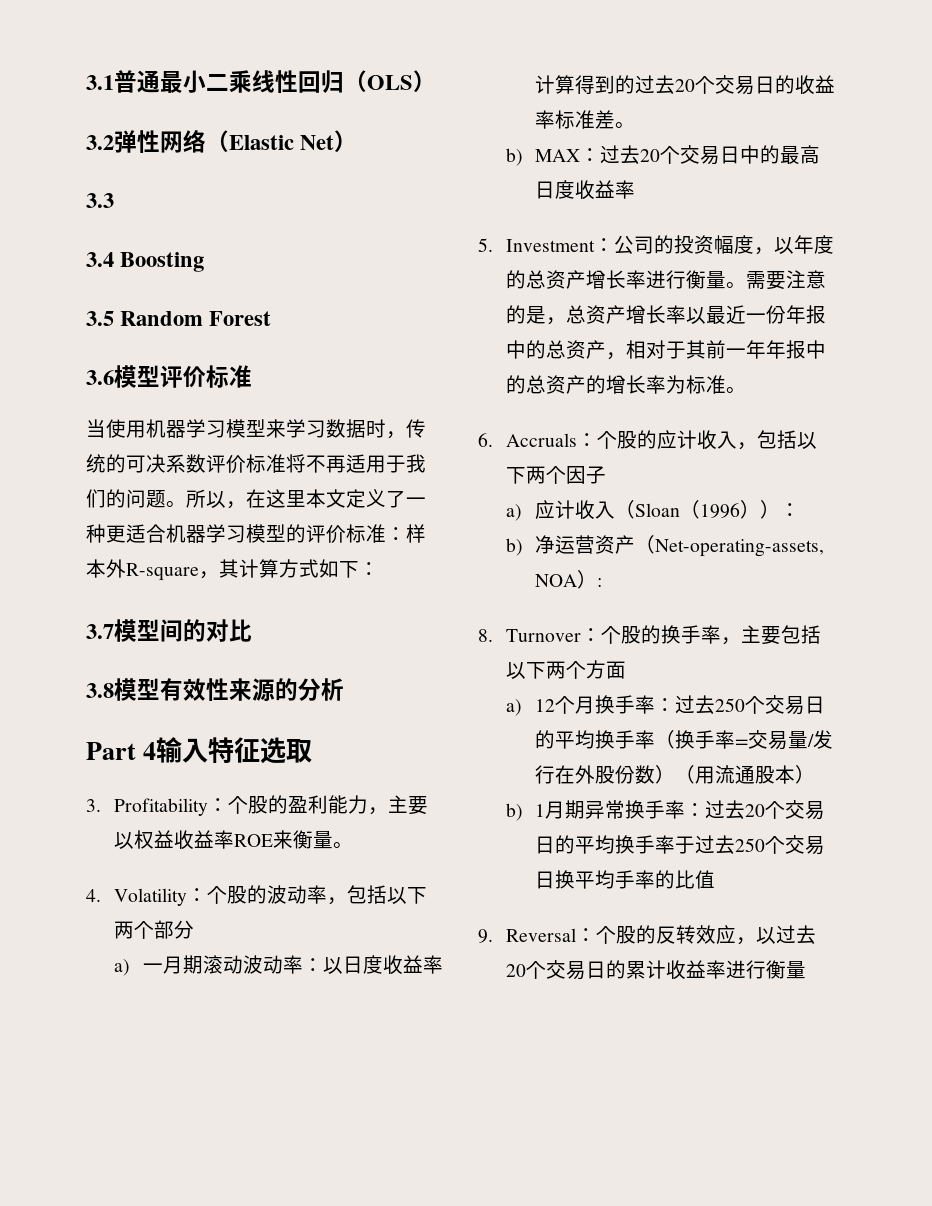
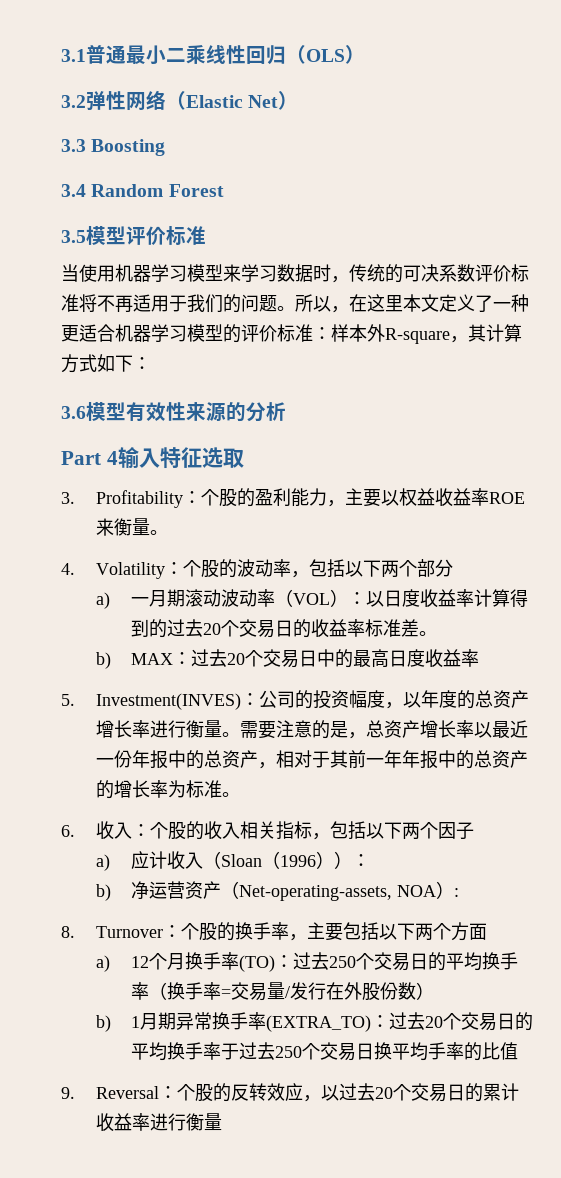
- 3.3
+ 3.3 Boosting
- 3.4 Boosting
- 3.5 Random Forest
+ 3.4 Random Forest
- 3.6模型评价标准
+ 3.5模型评价标准
- 3.7模型间的对比
- 3.8模型有效性来源的分析
+ 3.6模型有效性来源的分析
- a)一月期滚动波动率：以日度收益率计算得到的过去20个交易日的收益率标准差。
+ a)一月期滚动波动率（VOL）：以日度收益率计算得到的过去20个交易日的收益率标准差。
- 5. Investment：公司的投资幅度，以年度的总资产增长率进行衡量。
+ 5. Investment(INVES)：公司的投资幅度，以年度的总资产增长率进行衡量。
- 6. Accruals：个股的应计收入，包括以下两个因子
+ 6.收入：个股的收入相关指标，包括以下两个因子
- a) 12个月换手率：过去250个交易日的平均换手率（换手率=交易量/发行在外股份数）（用流通股本）
+ a) 12个月换手率(TO)：过去250个交易日的平均换手率（换手率=交易量/发行在外股份数）
- b) 1月期异常换手率：过去20个交易日的平均换手率于过去250个交易日换平均手率的比值
+ b) 1月期异常换手率(EXTRA_TO)：过去20个交易日的平均换手率于过去250个交易日换平均手率的比值

